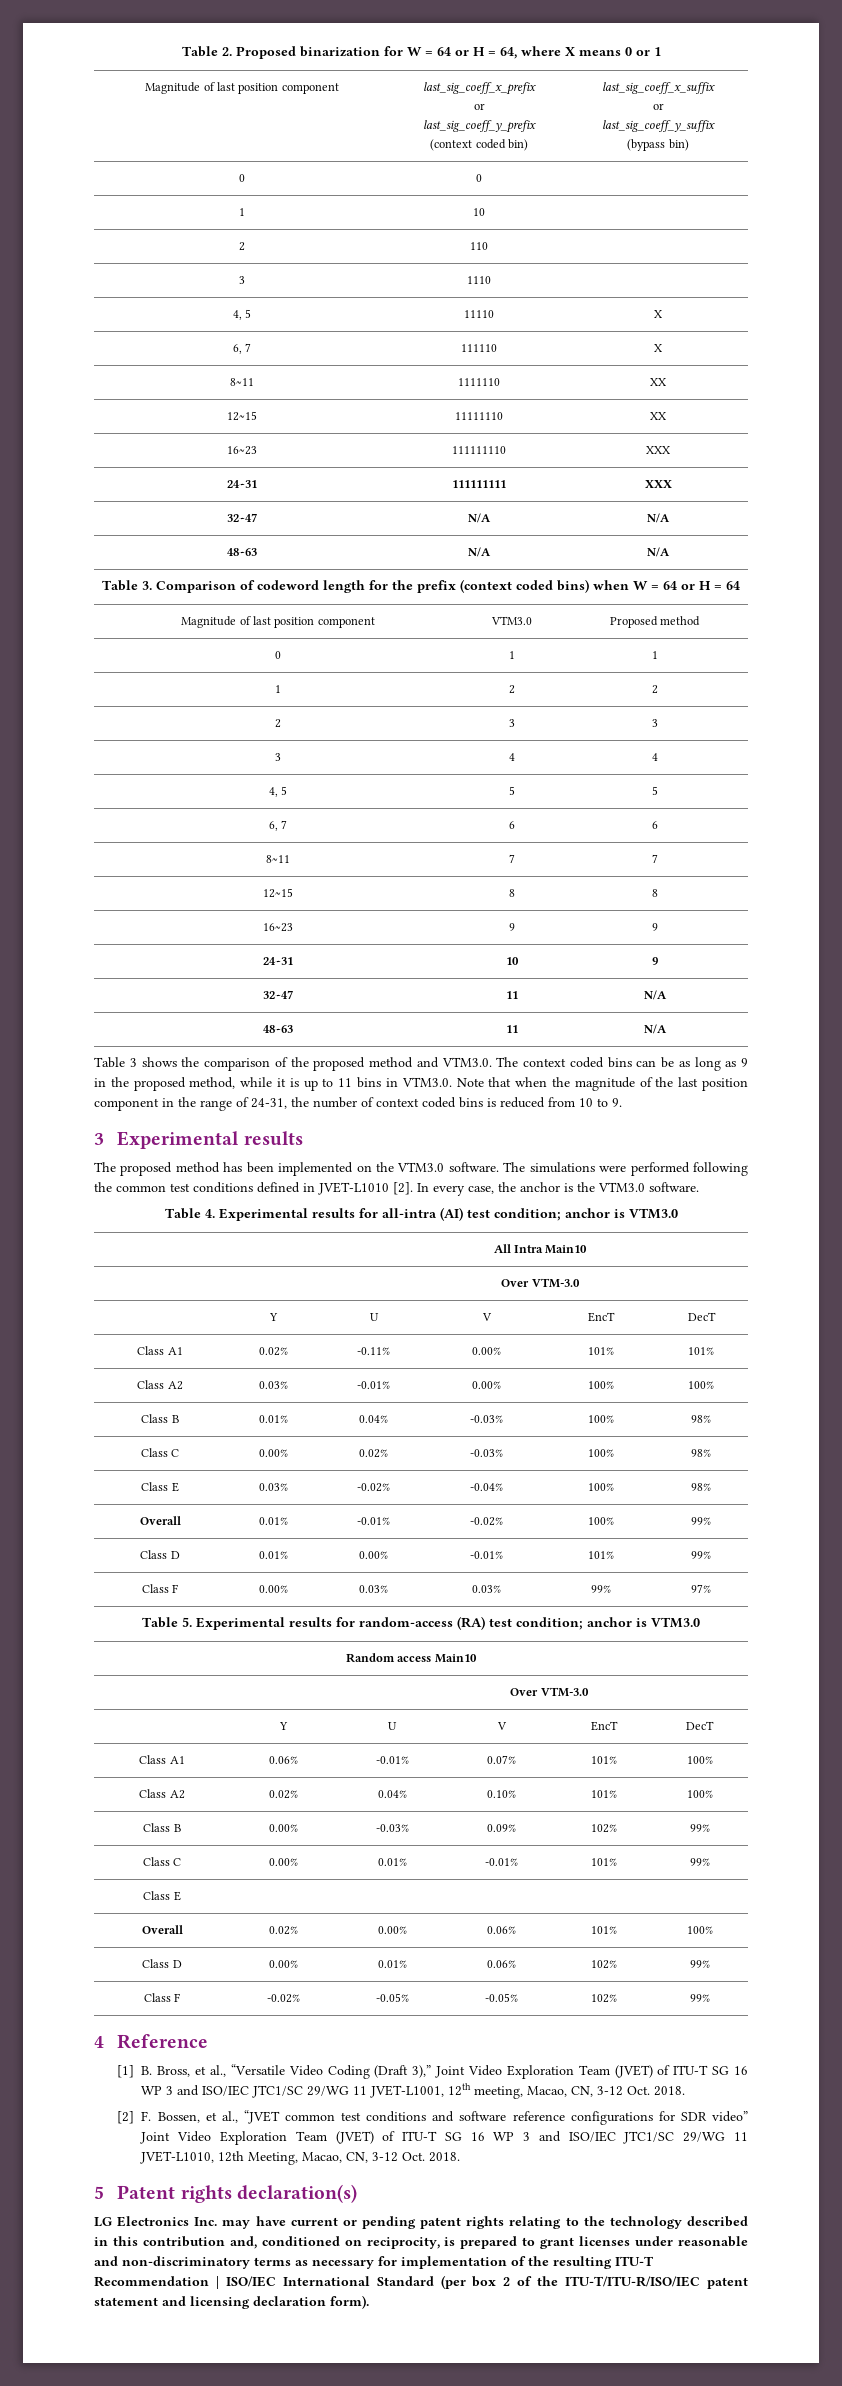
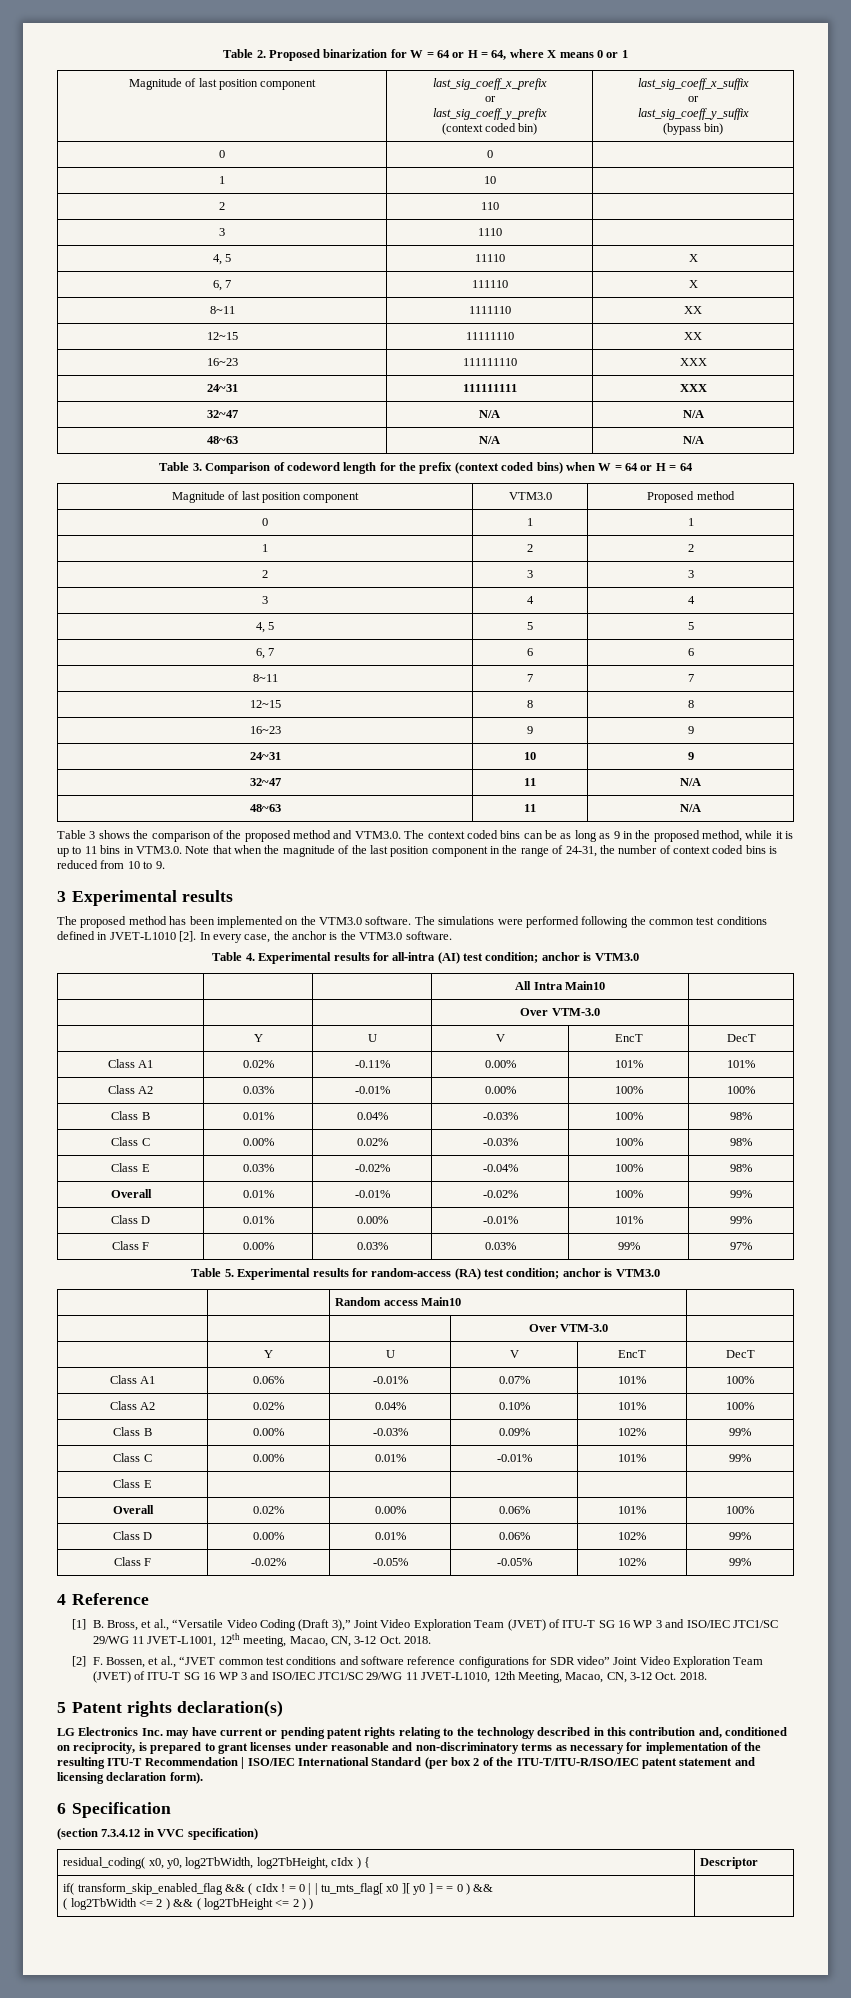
+ 6 Specification
+ (section 7.3.4.12 in VVC specification)
+ residual_coding( x0, y0, log2TbWidth, log2TbHeight, cIdx ) { | Descriptor
+ if( transform_skip_enabled_flag && ( cIdx ! = 0 | | tu_mts_flag[ x0 ][ y0 ] = = 0 ) &&
+ ( log2TbWidth <= 2 ) && ( log2TbHeight <= 2 ) ) |

